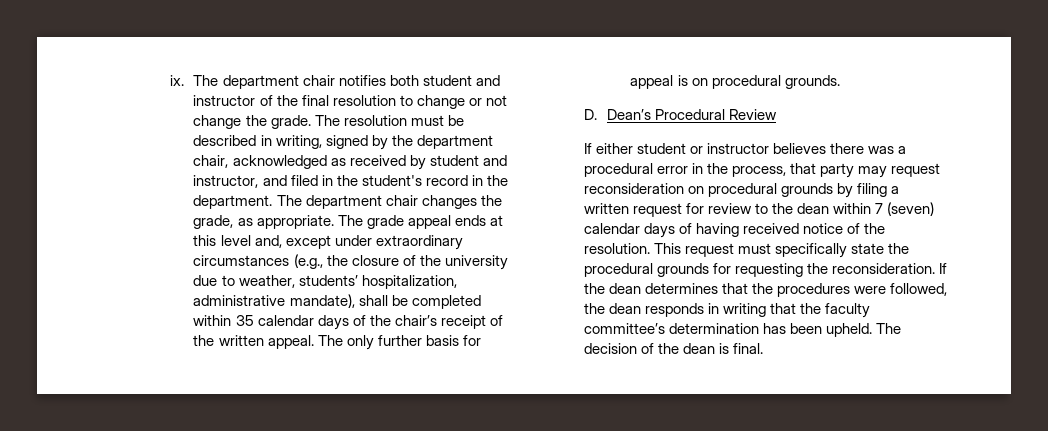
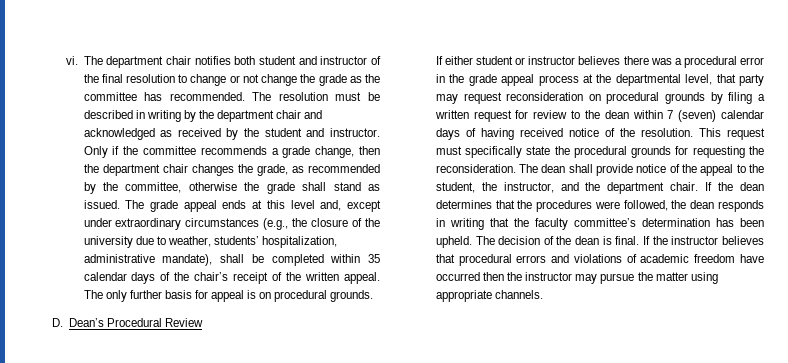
- ix.
+ vi.
- The department chair notifies both student and instructor of the final resolution to change or not change the grade.
+ The department chair notifies both student and instructor of the final resolution to change or not change the grade as the committee has recommended.
- The resolution must be described in writing, signed by the department chair, acknowledged as received by student and instructor, and filed in the student's record in the department. The department chair changes the grade, as appropriate.
+ The resolution must be described in writing by the department chair and acknowledged as received by the student and instructor. Only if the committee recommends a grade change, then the department chair changes the grade, as recommended by the committee, otherwise the grade shall stand as issued.
- If either student or instructor believes there was a procedural error in the process, that party may request reconsideration on procedural grounds by filing a written request for review to the dean within 7 (seven) calendar days of having received notice of the resolution.
+ If either student or instructor believes there was a procedural error in the grade appeal process at the departmental level, that party may request reconsideration on procedural grounds by filing a written request for review to the dean within 7 (seven) calendar days of having received notice of the resolution.
+ The dean shall provide notice of the appeal to the student, the instructor, and the department chair.
+ If the instructor believes that procedural errors and violations of academic freedom have occurred then the instructor may pursue the matter using appropriate channels.

